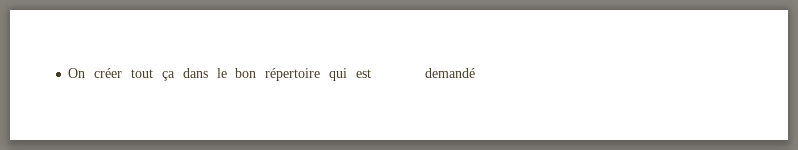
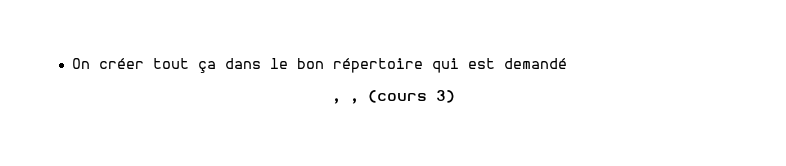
+ , , (cours 3)

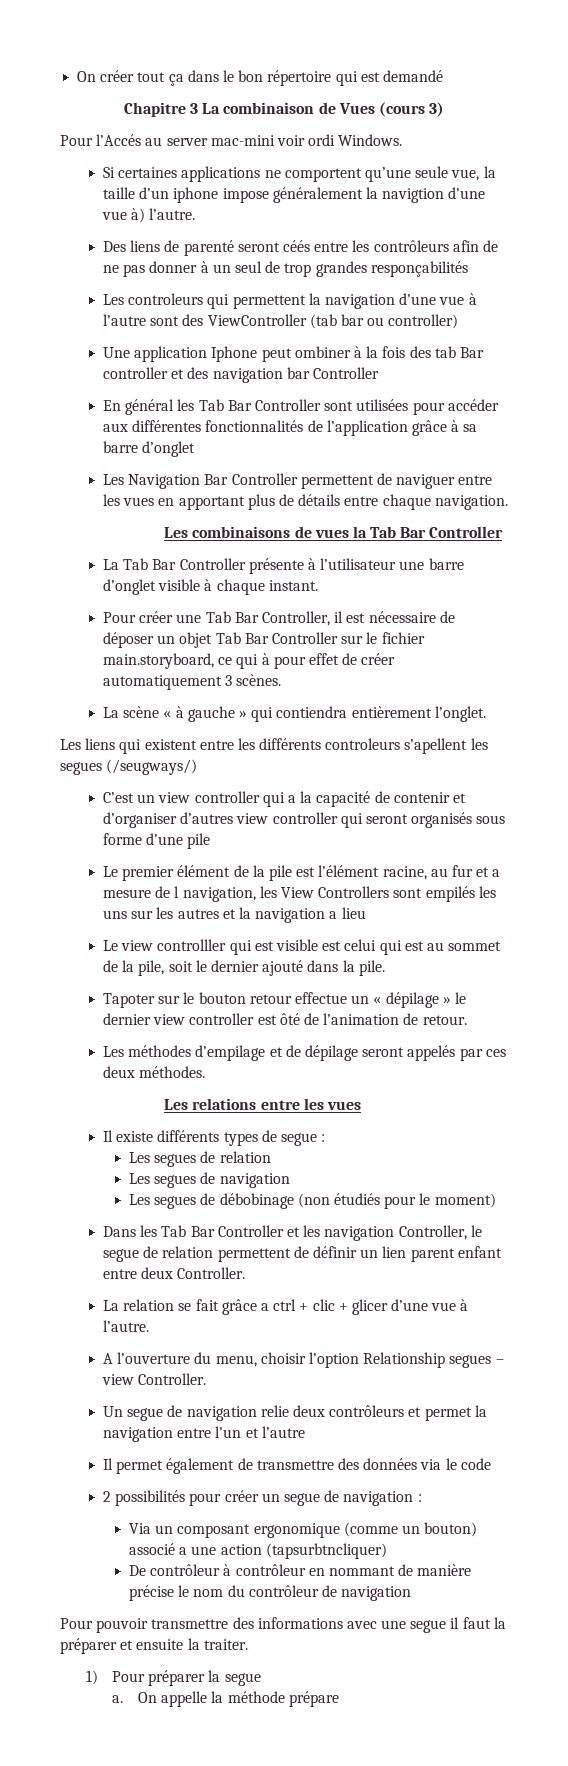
- , , (cours 3)
+ Chapitre 3 La combinaison de Vues (cours 3)
+ Pour l’Accés au server mac-mini voir ordi Windows.
+ Si certaines applications ne comportent qu’une seule vue, la taille d’un iphone impose généralement la navigtion d’une vue à) l’autre.
+ Des liens de parenté seront céés entre les contrôleurs afin de ne pas donner à un seul de trop grandes responçabilités
+ Les controleurs qui permettent la navigation d’une vue à l’autre sont des ViewController (tab bar ou controller)
+ Une application Iphone peut ombiner à la fois des tab Bar controller et des navigation bar Controller
+ En général les Tab Bar Controller sont utilisées pour accéder aux différentes fonctionnalités de l’application grâce à sa barre d’onglet
+ Les Navigation Bar Controller permettent de naviguer entre les vues en apportant plus de détails entre chaque navigation.
+ Les combinaisons de vues la Tab Bar Controller
+ La Tab Bar Controller présente à l’utilisateur une barre d’onglet visible à chaque instant.
+ Pour créer une Tab Bar Controller, il est nécessaire de déposer un objet Tab Bar Controller sur le fichier main.storyboard, ce qui à pour effet de créer automatiquement 3 scènes.
+ La scène « à gauche » qui contiendra entièrement l’onglet.
+ Les liens qui existent entre les différents controleurs s’apellent les segues (/seugways/)
+ C’est un view controller qui a la capacité de contenir et d’organiser d’autres view controller qui seront organisés sous forme d’une pile
+ Le premier élément de la pile est l’élément racine, au fur et a mesure de l navigation, les View Controllers sont empilés les uns sur les autres et la navigation a lieu
+ Le view controlller qui est visible est celui qui est au sommet de la pile, soit le dernier ajouté dans la pile.
+ Tapoter sur le bouton retour effectue un « dépilage » le dernier view controller est ôté de l’animation de retour.
+ Les méthodes d’empilage et de dépilage seront appelés par ces deux méthodes.
+ Les relations entre les vues
+ Il existe différents types de segue :
+ Les segues de relation
+ Les segues de navigation
+ Les segues de débobinage (non étudiés pour le moment)
+ Dans les Tab Bar Controller et les navigation Controller, le segue de relation permettent de définir un lien parent enfant entre deux Controller.
+ La relation se fait grâce a ctrl + clic + glicer d’une vue à l’autre.
+ A l’ouverture du menu, choisir l’option Relationship segues – view Controller.
+ Un segue de navigation relie deux contrôleurs et permet la navigation entre l’un et l’autre
+ Il permet également de transmettre des données via le code
+ 2 possibilités pour créer un segue de navigation :
+ Via un composant ergonomique (comme un bouton) associé a une action (tapsurbtncliquer)
+ De contrôleur à contrôleur en nommant de manière précise le nom du contrôleur de navigation
+ Pour pouvoir transmettre des informations avec une segue il faut la préparer et ensuite la traiter.
+ 1) Pour préparer la segue
+ a. On appelle la méthode prépare

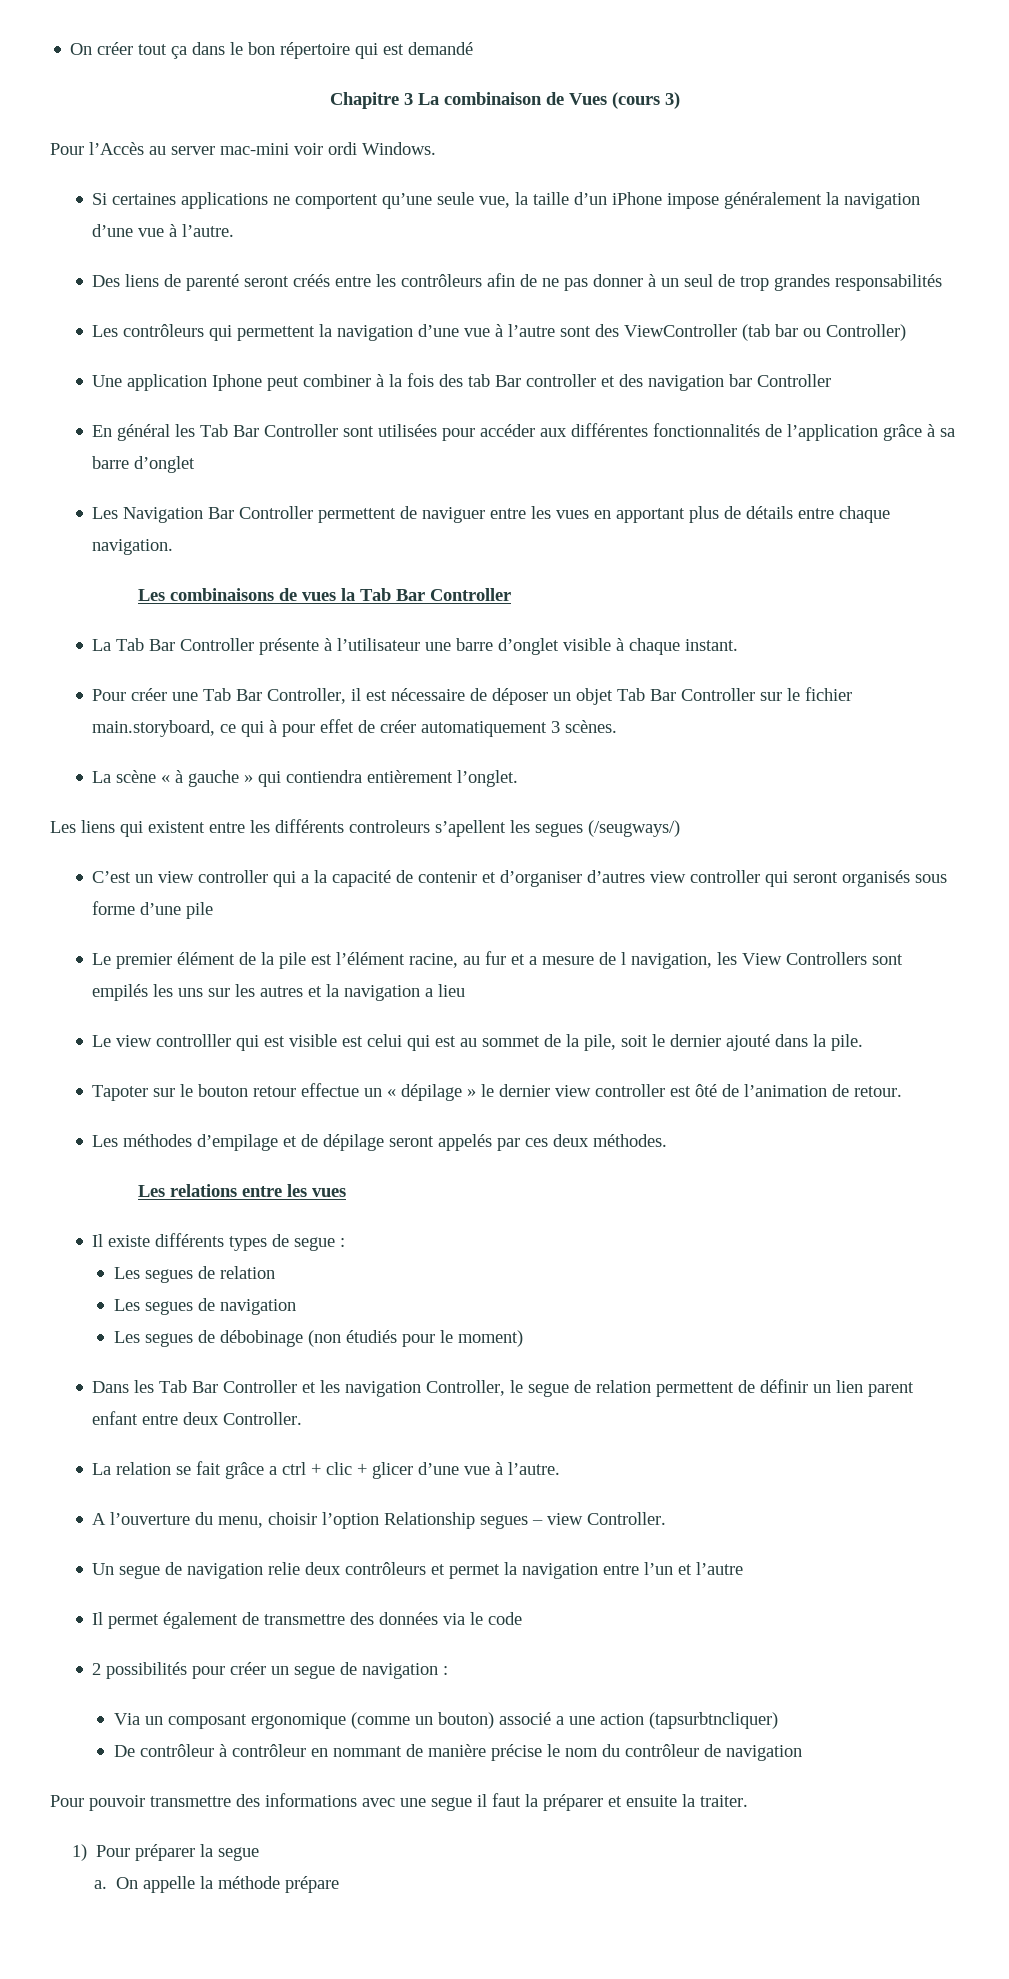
- Pour l’Accés au server mac-mini voir ordi Windows.
+ Pour l’Accès au server mac-mini voir ordi Windows.
- Si certaines applications ne comportent qu’une seule vue, la taille d’un iphone impose généralement la navigtion d’une vue à) l’autre.
+ Si certaines applications ne comportent qu’une seule vue, la taille d’un iPhone impose généralement la navigation d’une vue à l’autre.
- Des liens de parenté seront céés entre les contrôleurs afin de ne pas donner à un seul de trop grandes responçabilités
- Les controleurs qui permettent la navigation d’une vue à l’autre sont des ViewController (tab bar ou controller)
+ Des liens de parenté seront créés entre les contrôleurs afin de ne pas donner à un seul de trop grandes responsabilités
+ Les contrôleurs qui permettent la navigation d’une vue à l’autre sont des ViewController (tab bar ou Controller)
- Une application Iphone peut ombiner à la fois des tab Bar controller et des navigation bar Controller
+ Une application Iphone peut combiner à la fois des tab Bar controller et des navigation bar Controller

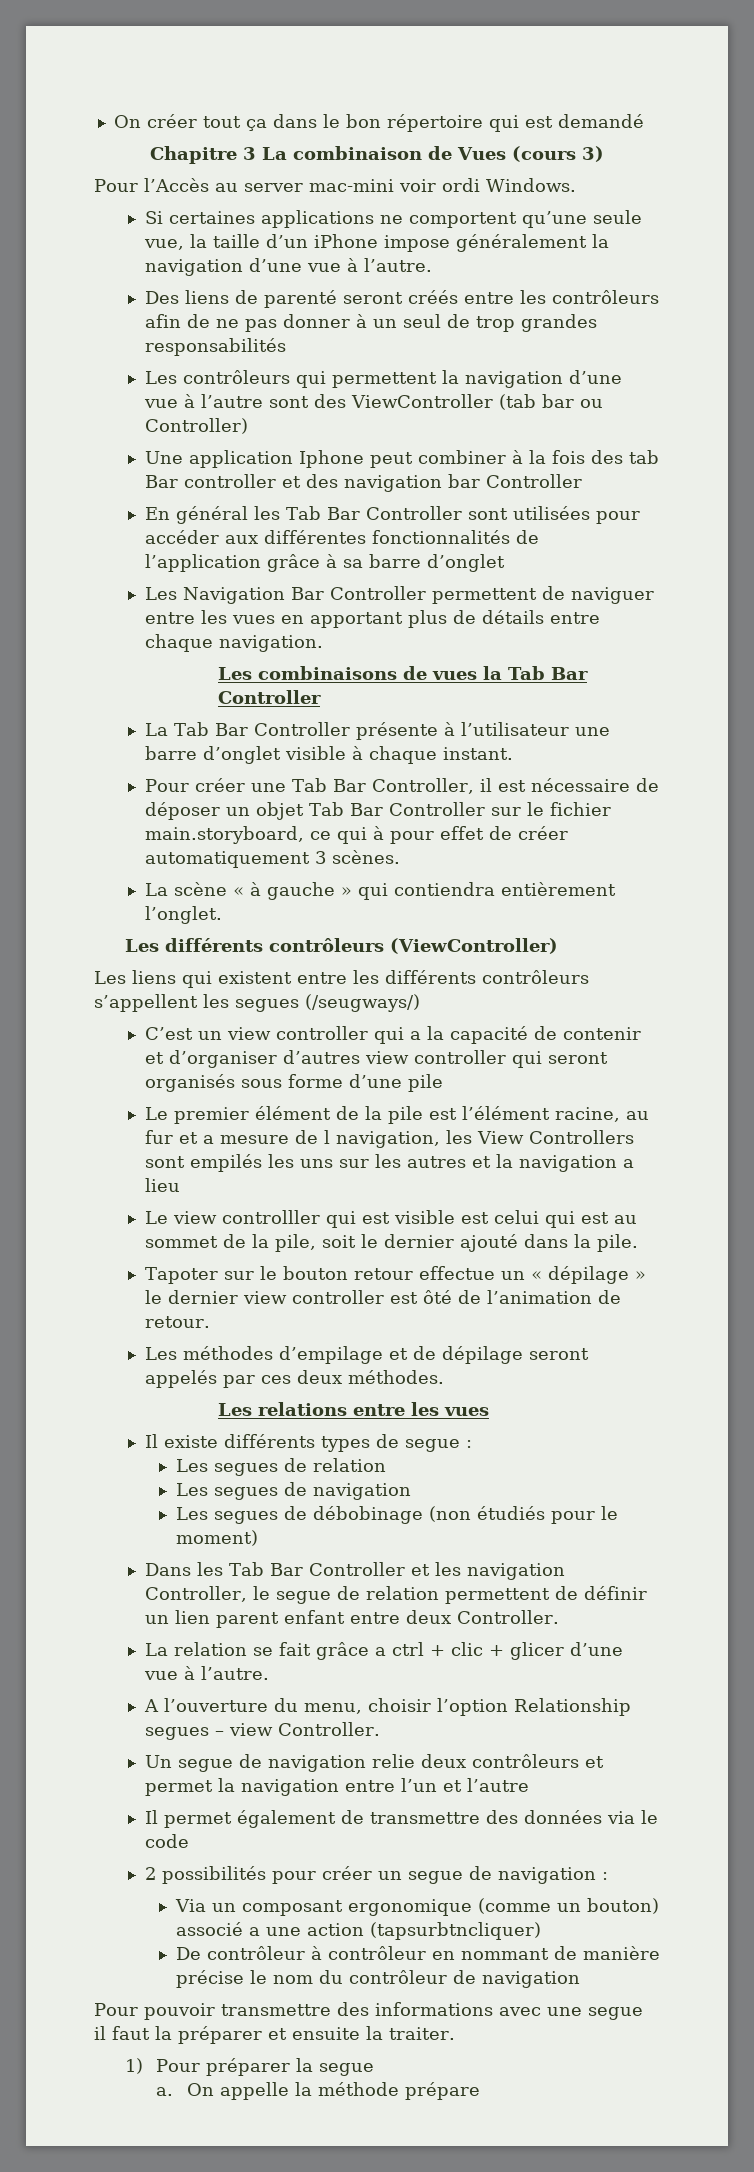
+ Les différents contrôleurs (ViewController)
- Les liens qui existent entre les différents controleurs s’apellent les segues (/seugways/)
+ Les liens qui existent entre les différents contrôleurs s’appellent les segues (/seugways/)

